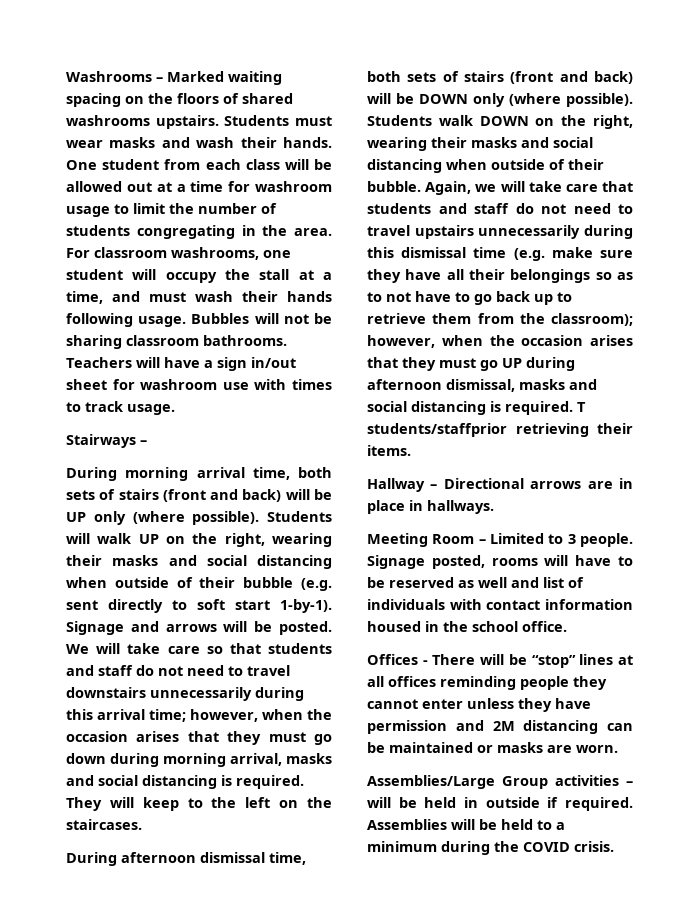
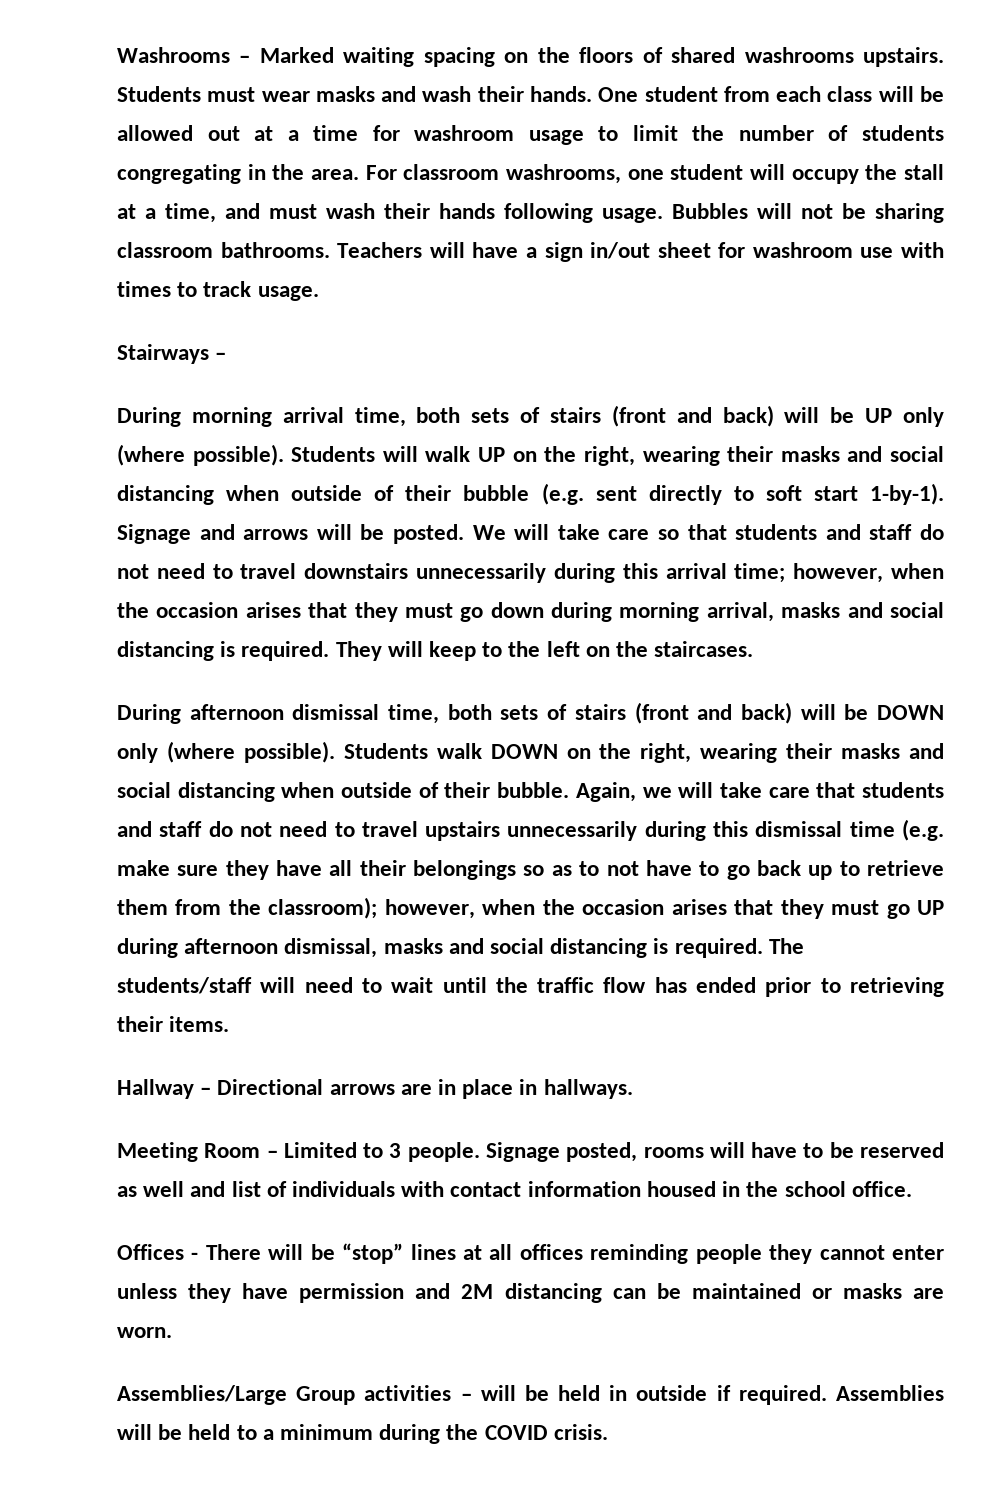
- T students/staffprior retrieving their items.
+ The students/staff will need to wait until the traffic flow has ended prior to retrieving their items.

